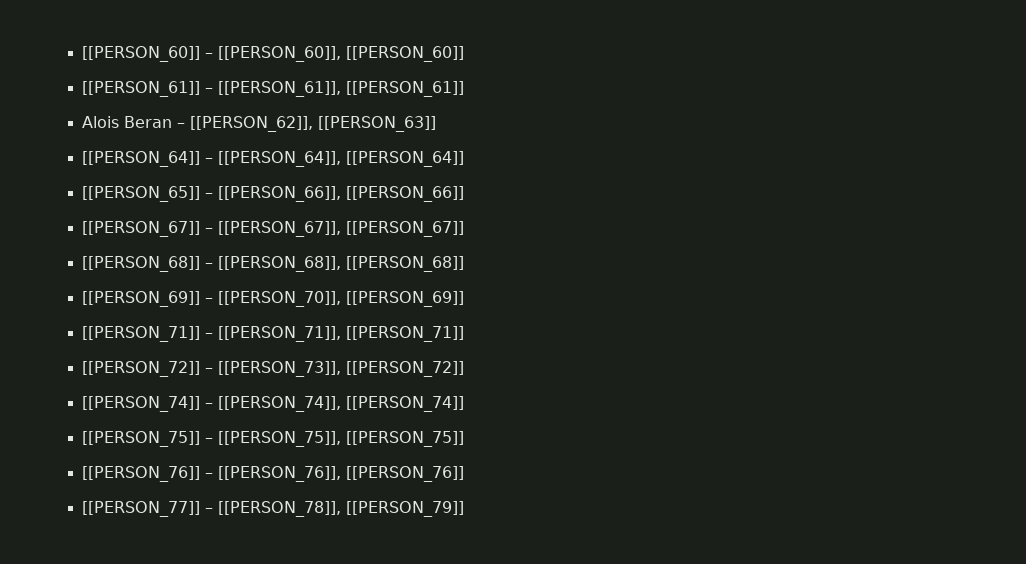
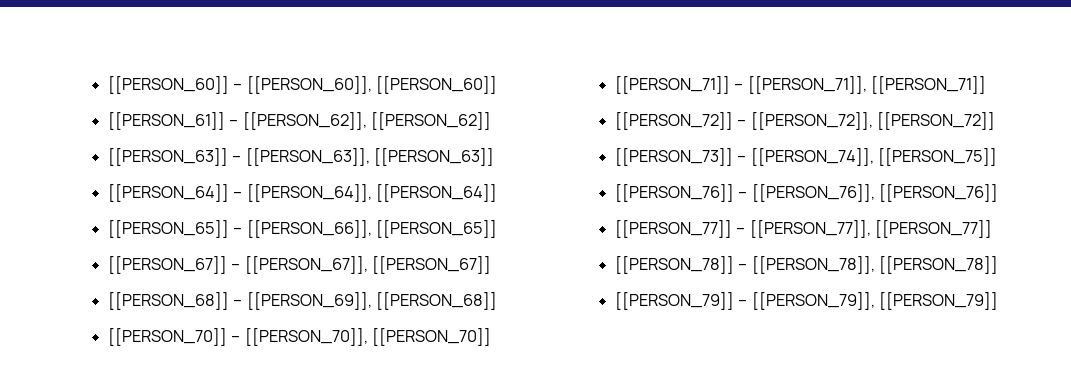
- [[PERSON_61]] – [[PERSON_61]], [[PERSON_61]]
- Alois Beran – [[PERSON_62]], [[PERSON_63]]
+ [[PERSON_61]] – [[PERSON_62]], [[PERSON_62]]
+ [[PERSON_63]] – [[PERSON_63]], [[PERSON_63]]
- [[PERSON_65]] – [[PERSON_66]], [[PERSON_66]]
+ [[PERSON_65]] – [[PERSON_66]], [[PERSON_65]]
- [[PERSON_68]] – [[PERSON_68]], [[PERSON_68]]
+ [[PERSON_68]] – [[PERSON_69]], [[PERSON_68]]
- [[PERSON_69]] – [[PERSON_70]], [[PERSON_69]]
+ [[PERSON_70]] – [[PERSON_70]], [[PERSON_70]]
- [[PERSON_72]] – [[PERSON_73]], [[PERSON_72]]
+ [[PERSON_72]] – [[PERSON_72]], [[PERSON_72]]
- [[PERSON_74]] – [[PERSON_74]], [[PERSON_74]]
- [[PERSON_75]] – [[PERSON_75]], [[PERSON_75]]
+ [[PERSON_73]] – [[PERSON_74]], [[PERSON_75]]
- [[PERSON_77]] – [[PERSON_78]], [[PERSON_79]]
+ [[PERSON_77]] – [[PERSON_77]], [[PERSON_77]]
+ [[PERSON_78]] – [[PERSON_78]], [[PERSON_78]]
+ [[PERSON_79]] – [[PERSON_79]], [[PERSON_79]]

